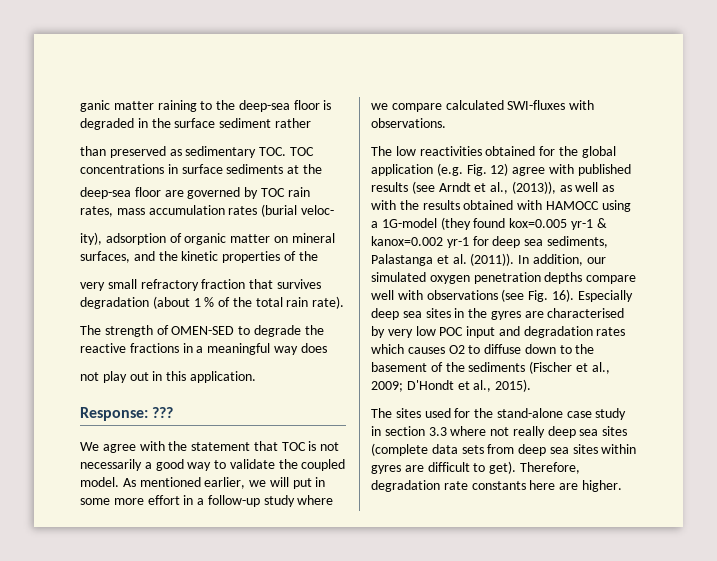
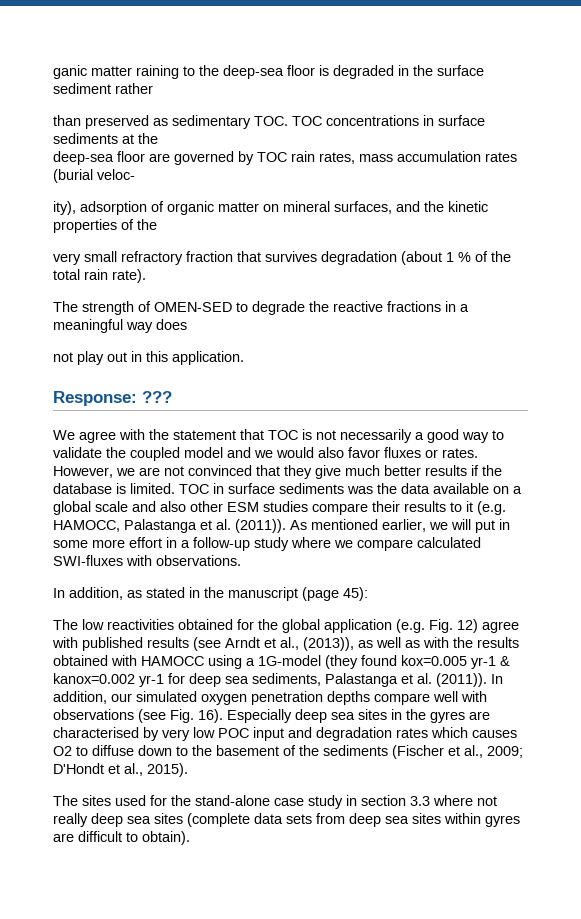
- We agree with the statement that TOC is not necessarily a good way to validate the coupled model.
+ We agree with the statement that TOC is not necessarily a good way to validate the coupled model and we would also favor fluxes or rates. However, we are not convinced that they give much better results if the database is limited. TOC in surface sediments was the data available on a global scale and also other ESM studies compare their results to it (e.g. HAMOCC, Palastanga et al. (2011)).
+ In addition, as stated in the manuscript (page 45):
- The sites used for the stand-alone case study in section 3.3 where not really deep sea sites (complete data sets from deep sea sites within gyres are difficult to get). Therefore, degradation rate constants here are higher.
+ The sites used for the stand-alone case study in section 3.3 where not really deep sea sites (complete data sets from deep sea sites within gyres are difficult to obtain).

